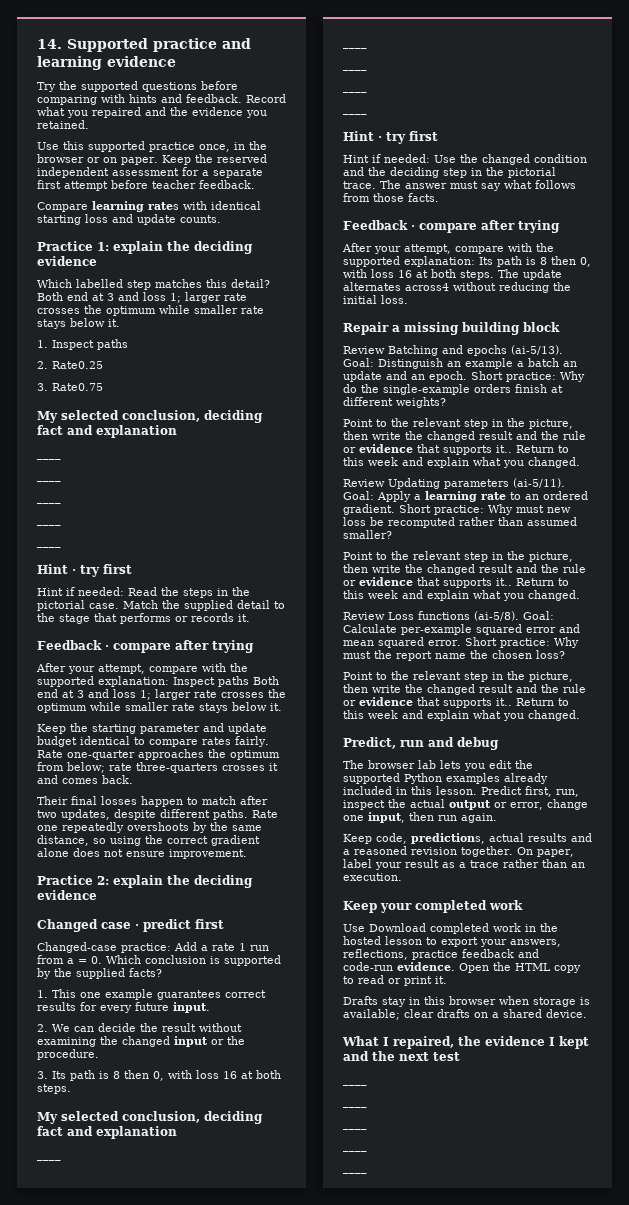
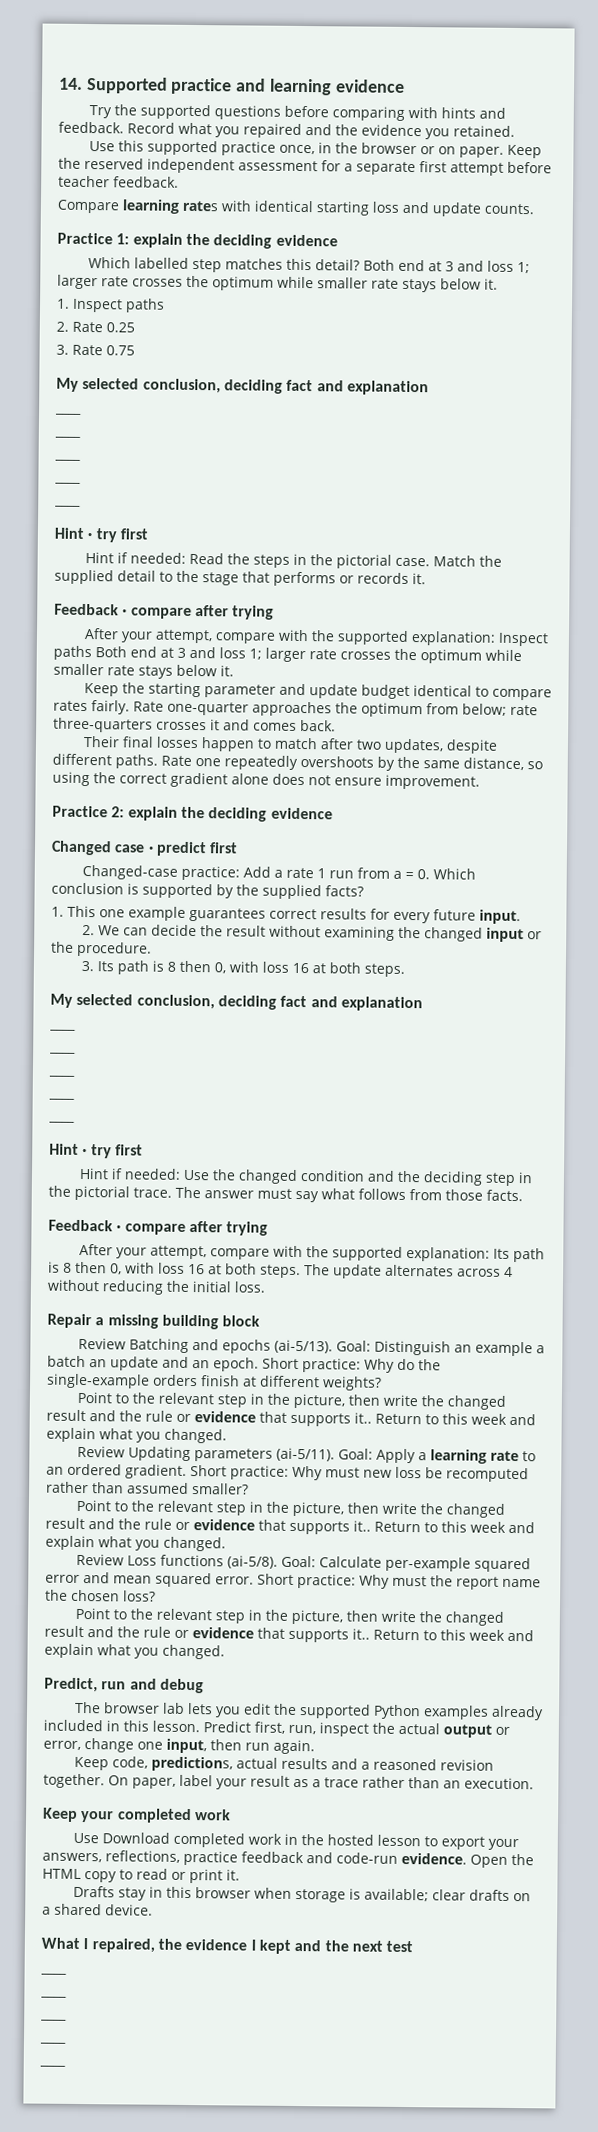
- 2. Rate0.25
- 3. Rate0.75
+ 2. Rate 0.25
+ 3. Rate 0.75
- The update alternates across4 without reducing the initial loss.
+ The update alternates across 4 without reducing the initial loss.

